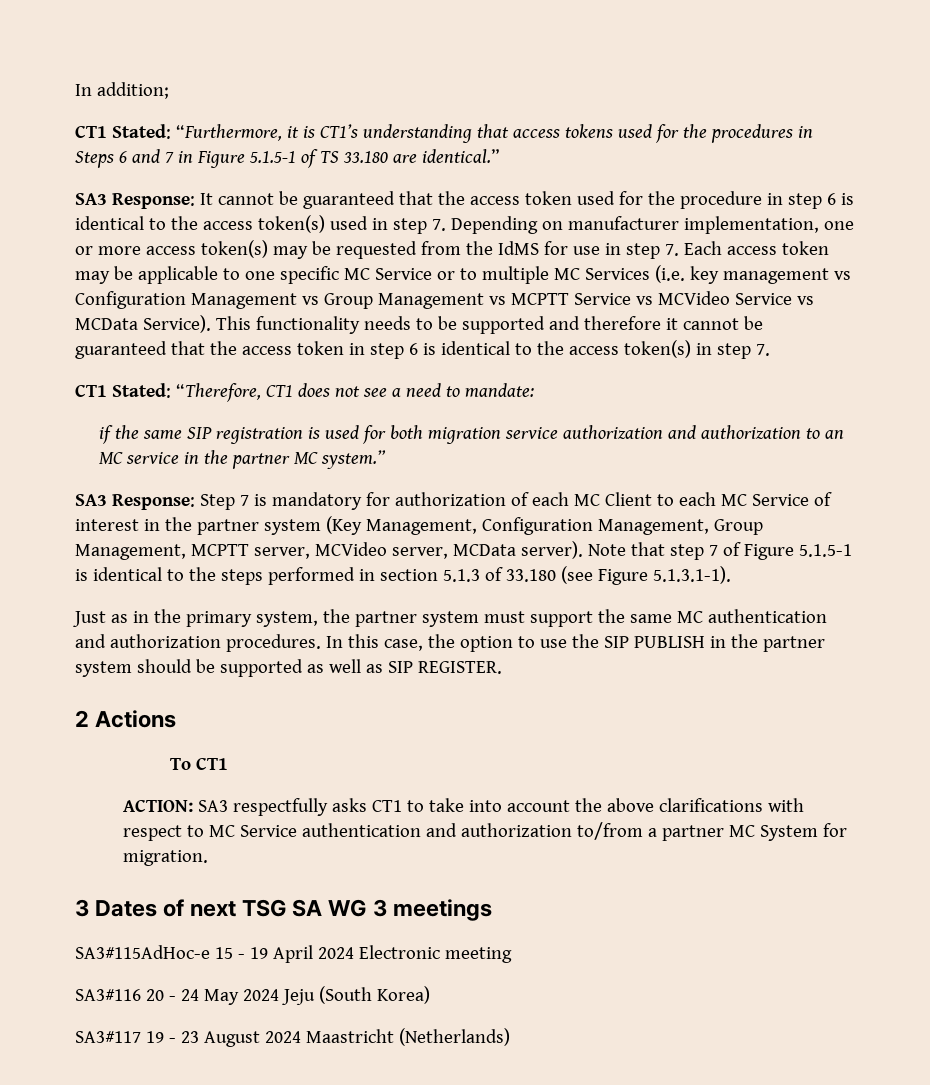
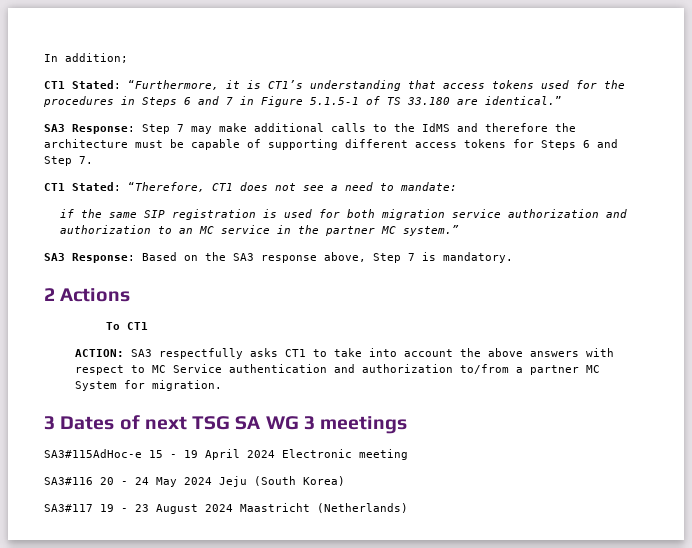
- SA3 Response: It cannot be guaranteed that the access token used for the procedure in step 6 is identical to the access token(s) used in step 7. Depending on manufacturer implementation, one or more access token(s) may be requested from the IdMS for use in step 7. Each access token may be applicable to one specific MC Service or to multiple MC Services (i.e. key management vs Configuration Management vs Group Management vs MCPTT Service vs MCVideo Service vs MCData Service). This functionality needs to be supported and therefore it cannot be guaranteed that the access token in step 6 is identical to the access token(s) in step 7.
+ SA3 Response: Step 7 may make additional calls to the IdMS and therefore the architecture must be capable of supporting different access tokens for Steps 6 and Step 7.
- SA3 Response: Step 7 is mandatory for authorization of each MC Client to each MC Service of interest in the partner system (Key Management, Configuration Management, Group Management, MCPTT server, MCVideo server, MCData server). Note that step 7 of Figure 5.1.5-1 is identical to the steps performed in section 5.1.3 of 33.180 (see Figure 5.1.3.1-1).
- Just as in the primary system, the partner system must support the same MC authentication and authorization procedures. In this case, the option to use the SIP PUBLISH in the partner system should be supported as well as SIP REGISTER.
+ SA3 Response: Based on the SA3 response above, Step 7 is mandatory.
- ACTION: SA3 respectfully asks CT1 to take into account the above clarifications with respect to MC Service authentication and authorization to/from a partner MC System for migration.
+ ACTION: SA3 respectfully asks CT1 to take into account the above answers with respect to MC Service authentication and authorization to/from a partner MC System for migration.

